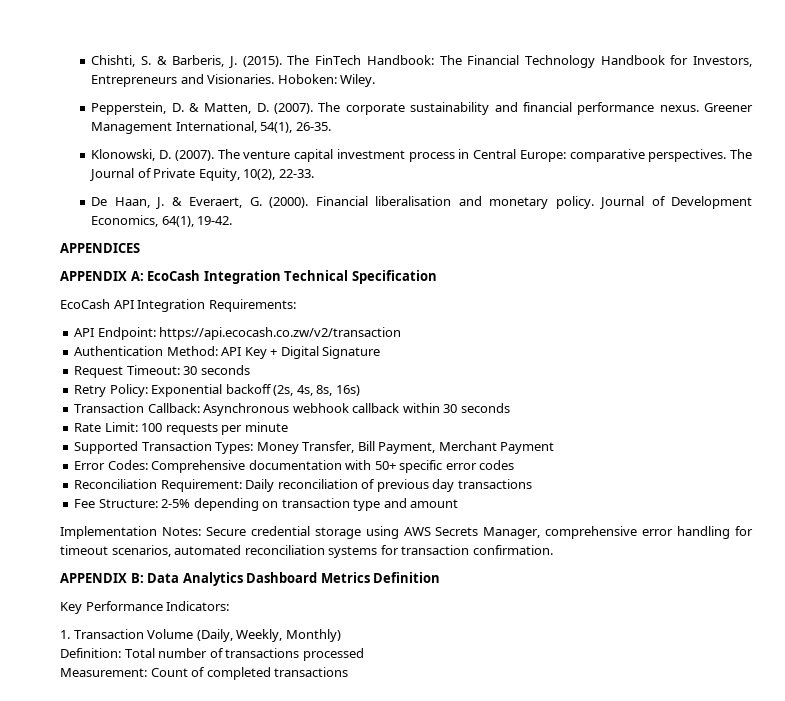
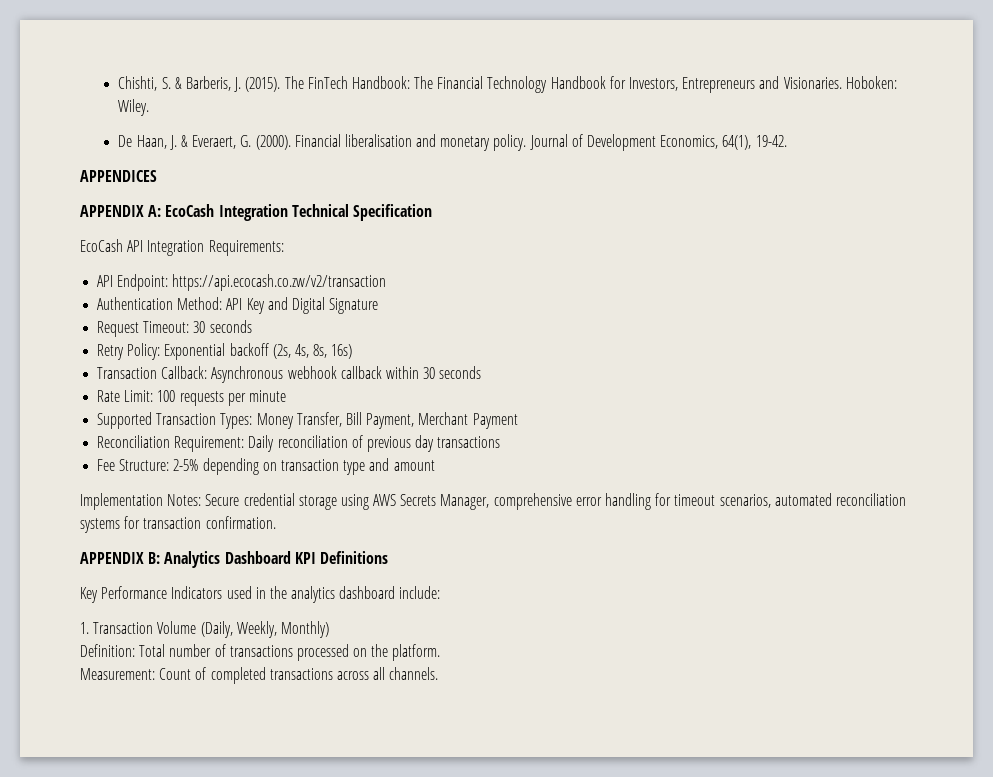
- Pepperstein, D. & Matten, D. (2007). The corporate sustainability and financial performance nexus. Greener Management International, 54(1), 26-35.
- Klonowski, D. (2007). The venture capital investment process in Central Europe: comparative perspectives. The Journal of Private Equity, 10(2), 22-33.
- Authentication Method: API Key + Digital Signature
+ Authentication Method: API Key and Digital Signature
- Error Codes: Comprehensive documentation with 50+ specific error codes
- APPENDIX B: Data Analytics Dashboard Metrics Definition
+ APPENDIX B: Analytics Dashboard KPI Definitions
- Key Performance Indicators:
+ Key Performance Indicators used in the analytics dashboard include:
- Definition: Total number of transactions processed
+ Definition: Total number of transactions processed on the platform.
- Measurement: Count of completed transactions
+ Measurement: Count of completed transactions across all channels.

